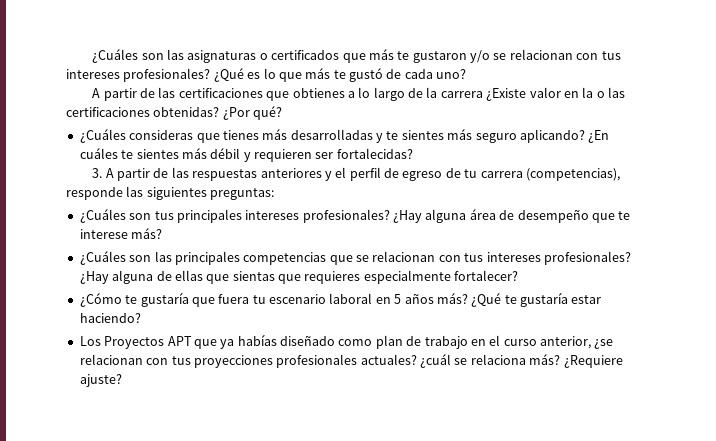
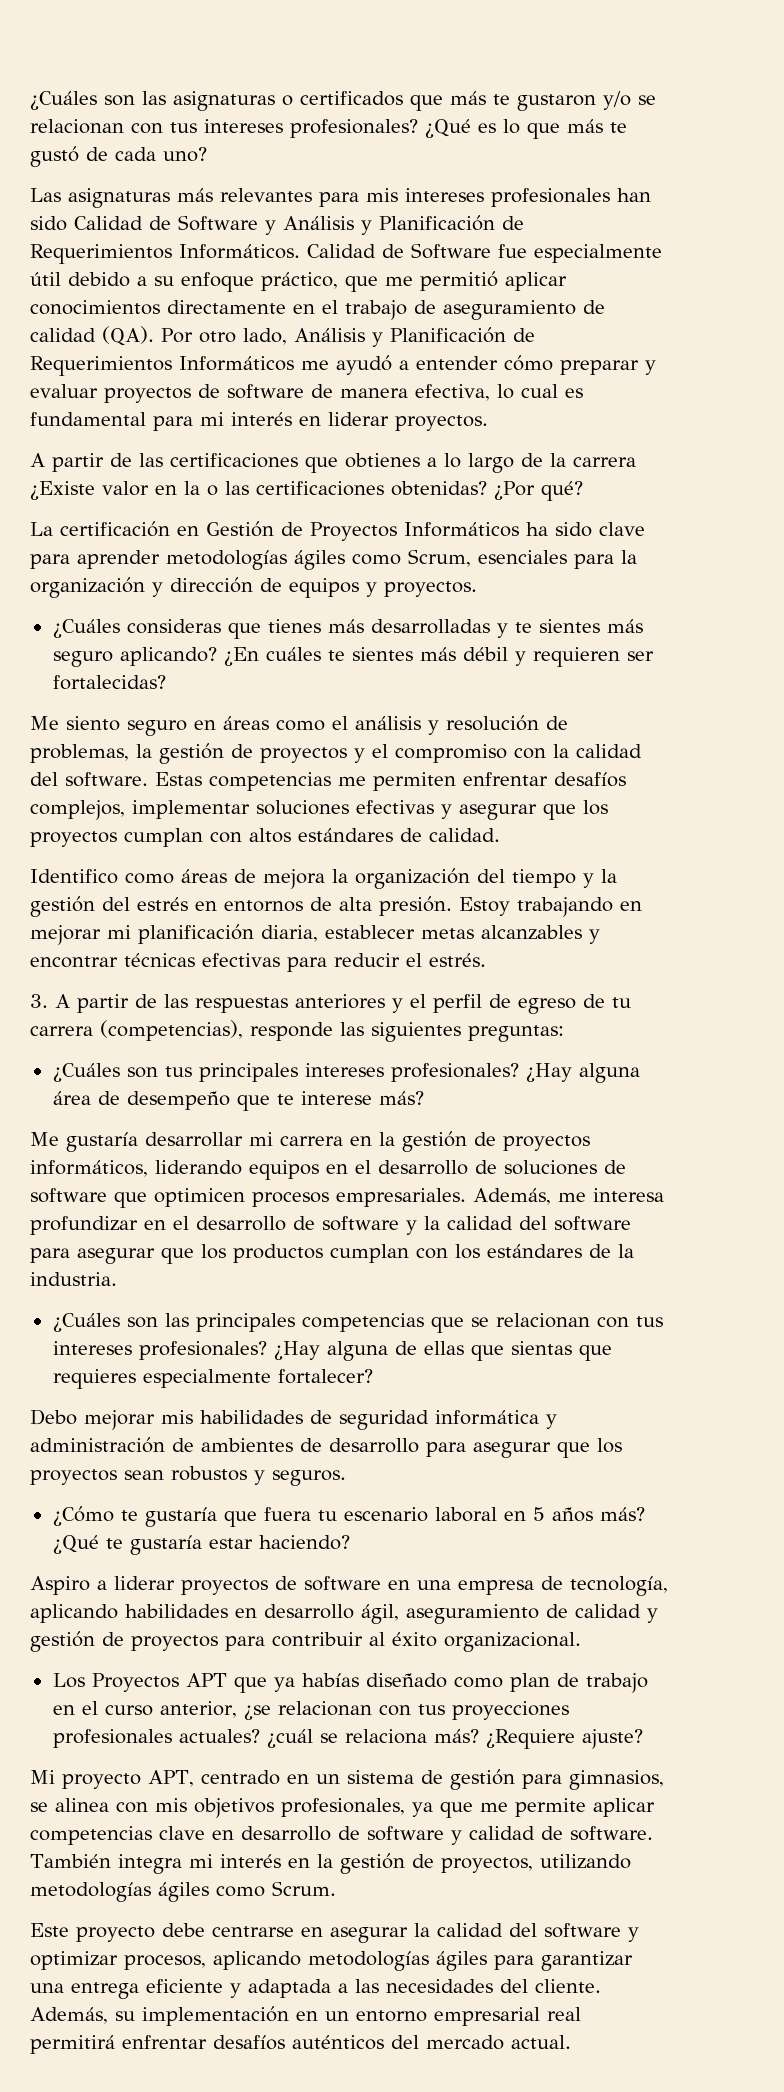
+ Las asignaturas más relevantes para mis intereses profesionales han sido Calidad de Software y Análisis y Planificación de Requerimientos Informáticos. Calidad de Software fue especialmente útil debido a su enfoque práctico, que me permitió aplicar conocimientos directamente en el trabajo de aseguramiento de calidad (QA). Por otro lado, Análisis y Planificación de Requerimientos Informáticos me ayudó a entender cómo preparar y evaluar proyectos de software de manera efectiva, lo cual es fundamental para mi interés en liderar proyectos.
+ La certificación en Gestión de Proyectos Informáticos ha sido clave para aprender metodologías ágiles como Scrum, esenciales para la organización y dirección de equipos y proyectos.
+ Me siento seguro en áreas como el análisis y resolución de problemas, la gestión de proyectos y el compromiso con la calidad del software. Estas competencias me permiten enfrentar desafíos complejos, implementar soluciones efectivas y asegurar que los proyectos cumplan con altos estándares de calidad.
+ Identifico como áreas de mejora la organización del tiempo y la gestión del estrés en entornos de alta presión. Estoy trabajando en mejorar mi planificación diaria, establecer metas alcanzables y encontrar técnicas efectivas para reducir el estrés.
+ Me gustaría desarrollar mi carrera en la gestión de proyectos informáticos, liderando equipos en el desarrollo de soluciones de software que optimicen procesos empresariales. Además, me interesa profundizar en el desarrollo de software y la calidad del software para asegurar que los productos cumplan con los estándares de la industria.
+ Debo mejorar mis habilidades de seguridad informática y administración de ambientes de desarrollo para asegurar que los proyectos sean robustos y seguros.
+ Aspiro a liderar proyectos de software en una empresa de tecnología, aplicando habilidades en desarrollo ágil, aseguramiento de calidad y gestión de proyectos para contribuir al éxito organizacional.
+ Mi proyecto APT, centrado en un sistema de gestión para gimnasios, se alinea con mis objetivos profesionales, ya que me permite aplicar competencias clave en desarrollo de software y calidad de software. También integra mi interés en la gestión de proyectos, utilizando metodologías ágiles como Scrum.
+ Este proyecto debe centrarse en asegurar la calidad del software y optimizar procesos, aplicando metodologías ágiles para garantizar una entrega eficiente y adaptada a las necesidades del cliente. Además, su implementación en un entorno empresarial real permitirá enfrentar desafíos auténticos del mercado actual.

